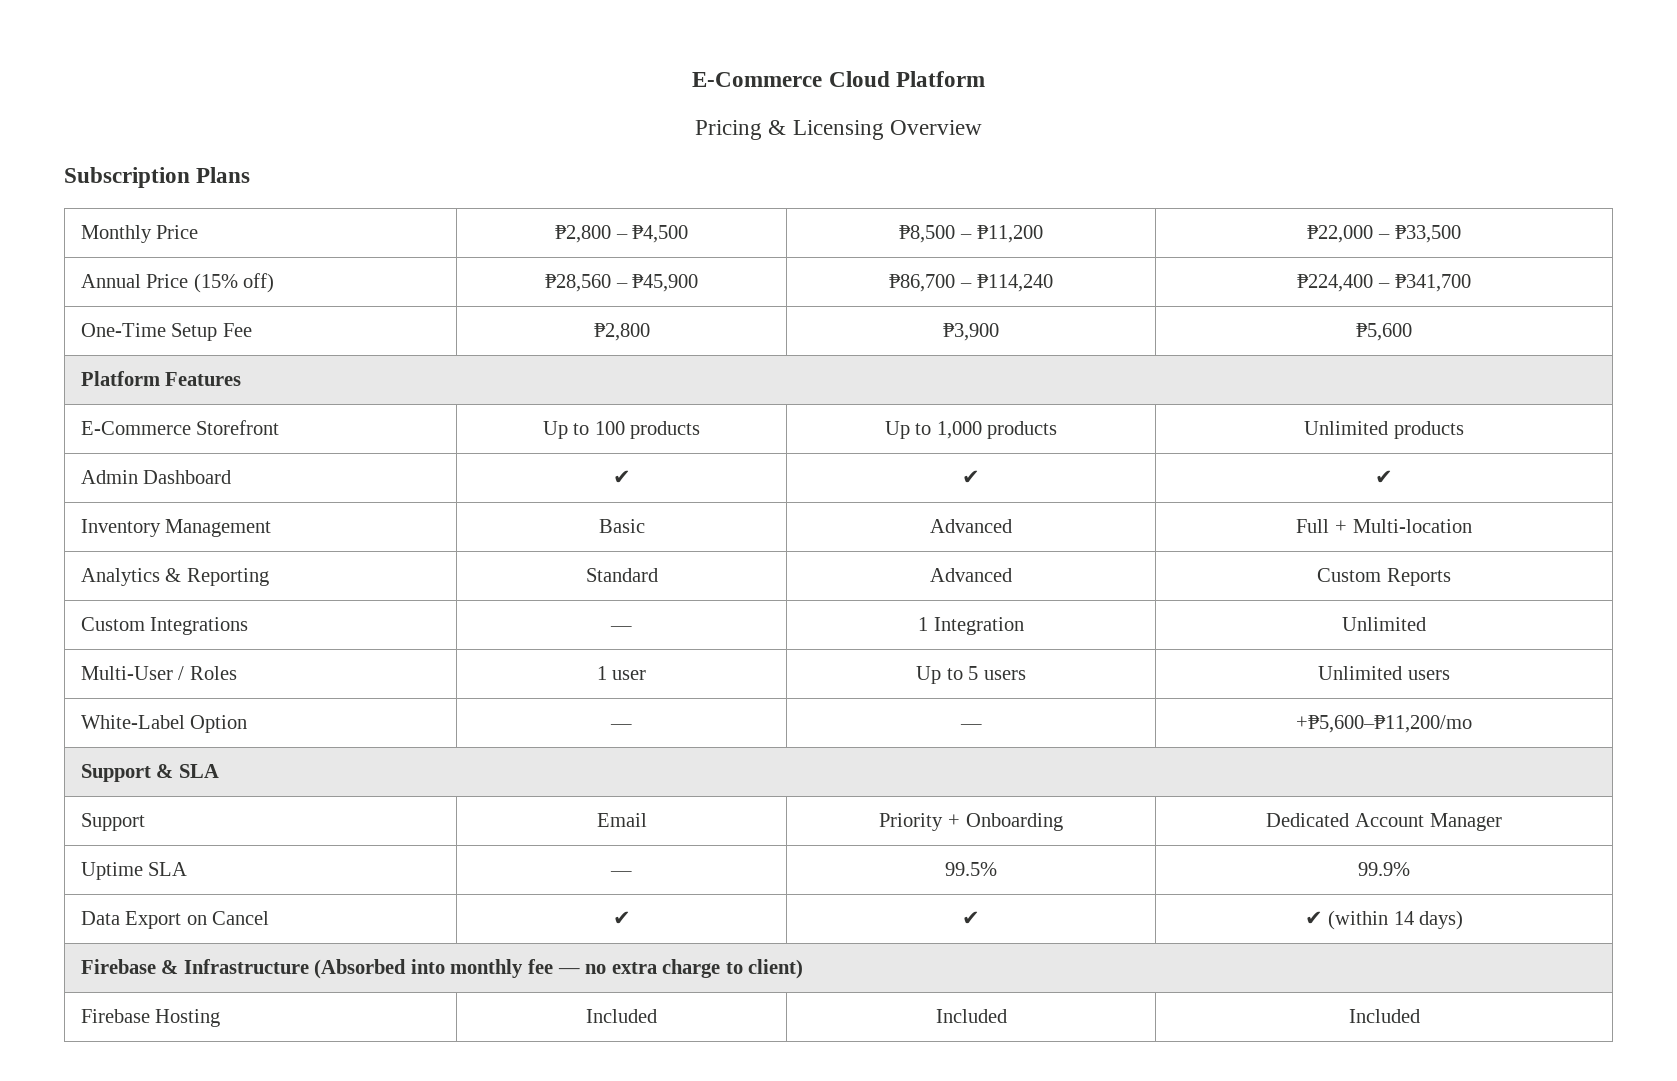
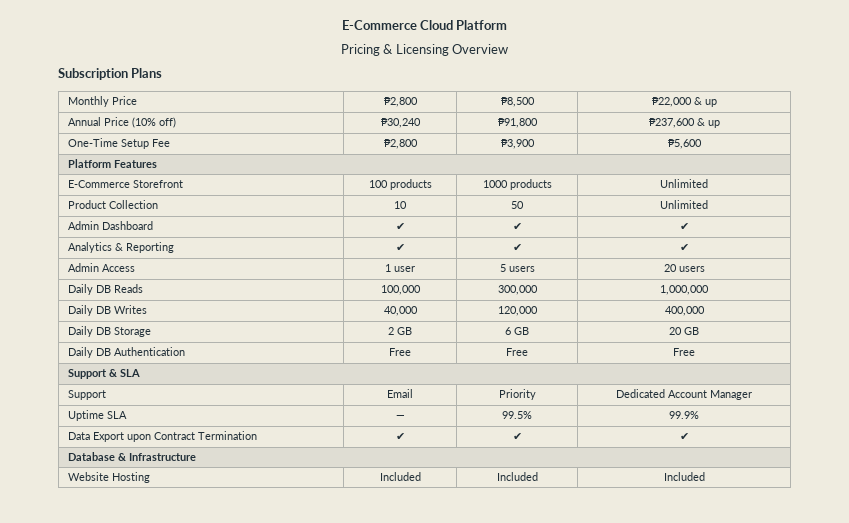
- Monthly Price | ₱2,800 – ₱4,500 | ₱8,500 – ₱11,200 | ₱22,000 – ₱33,500
+ Monthly Price | ₱2,800 | ₱8,500 | ₱22,000 & up
- Annual Price (15% off) | ₱28,560 – ₱45,900 | ₱86,700 – ₱114,240 | ₱224,400 – ₱341,700
+ Annual Price (10% off) | ₱30,240 | ₱91,800 | ₱237,600 & up
- E-Commerce Storefront | Up to 100 products | Up to 1,000 products | Unlimited products
+ E-Commerce Storefront | 100 products | 1000 products | Unlimited
+ Product Collection | 10 | 50 | Unlimited
- Inventory Management | Basic | Advanced | Full + Multi-location
- Analytics & Reporting | Standard | Advanced | Custom Reports
- Custom Integrations | — | 1 Integration | Unlimited
- Multi-User / Roles | 1 user | Up to 5 users | Unlimited users
+ Analytics & Reporting | ✔ | ✔ | ✔
+ Admin Access | 1 user | 5 users | 20 users
- White-Label Option | — | — | +₱5,600–₱11,200/mo
+ Daily DB Reads | 100,000 | 300,000 | 1,000,000
+ Daily DB Writes | 40,000 | 120,000 | 400,000
+ Daily DB Storage | 2 GB | 6 GB | 20 GB
+ Daily DB Authentication | Free | Free | Free
- Support | Email | Priority + Onboarding | Dedicated Account Manager
+ Support | Email | Priority | Dedicated Account Manager
- Data Export on Cancel | ✔ | ✔ | ✔ (within 14 days)
- Firebase & Infrastructure (Absorbed into monthly fee — no extra charge to client)
- Firebase Hosting | Included | Included | Included
+ Data Export upon Contract Termination | ✔ | ✔ | ✔
+ Database & Infrastructure
+ Website Hosting | Included | Included | Included

